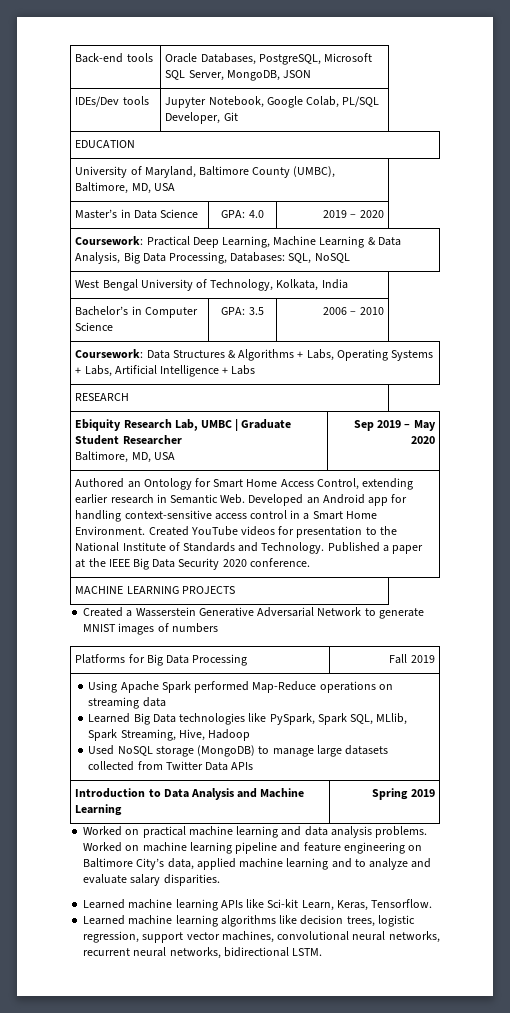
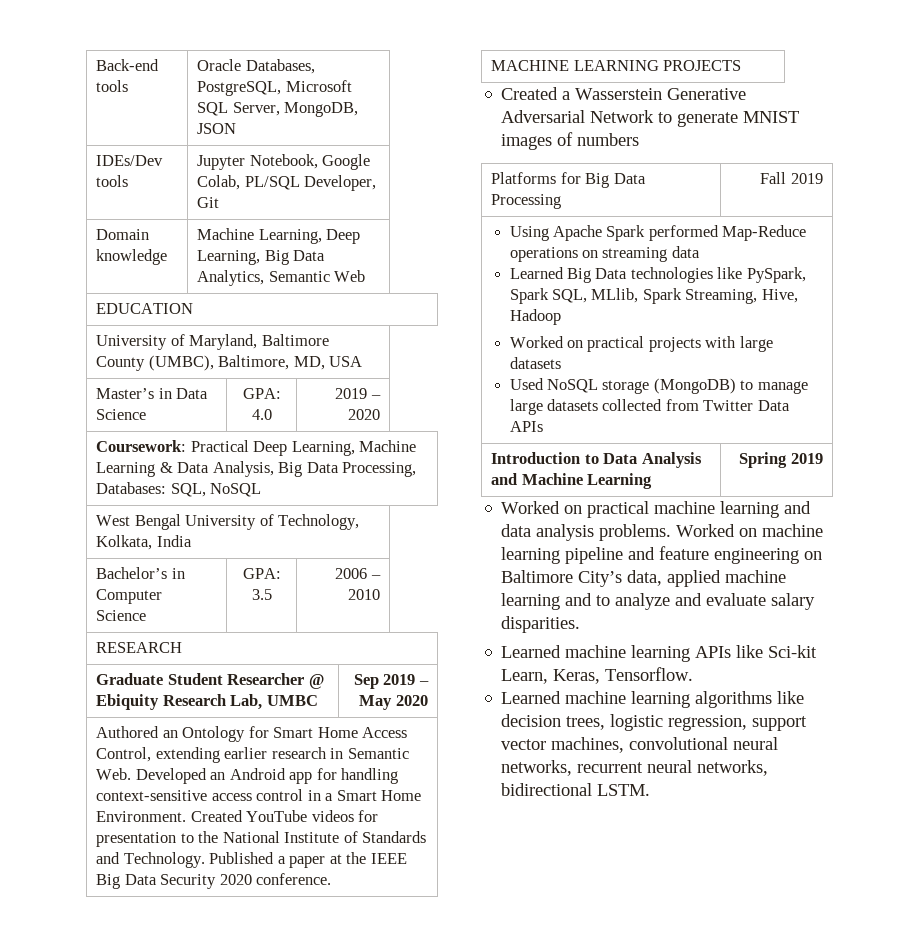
+ Domain knowledge | Machine Learning, Deep Learning, Big Data Analytics, Semantic Web
- Coursework: Data Structures & Algorithms + Labs, Operating Systems + Labs, Artificial Intelligence + Labs
  RESEARCH
- Ebiquity Research Lab, UMBC | Graduate Student Researcher
- Baltimore, MD, USA | Sep 2019 – May 2020
+ Graduate Student Researcher @ Ebiquity Research Lab, UMBC | Sep 2019 – May 2020
+ Worked on practical projects with large datasets

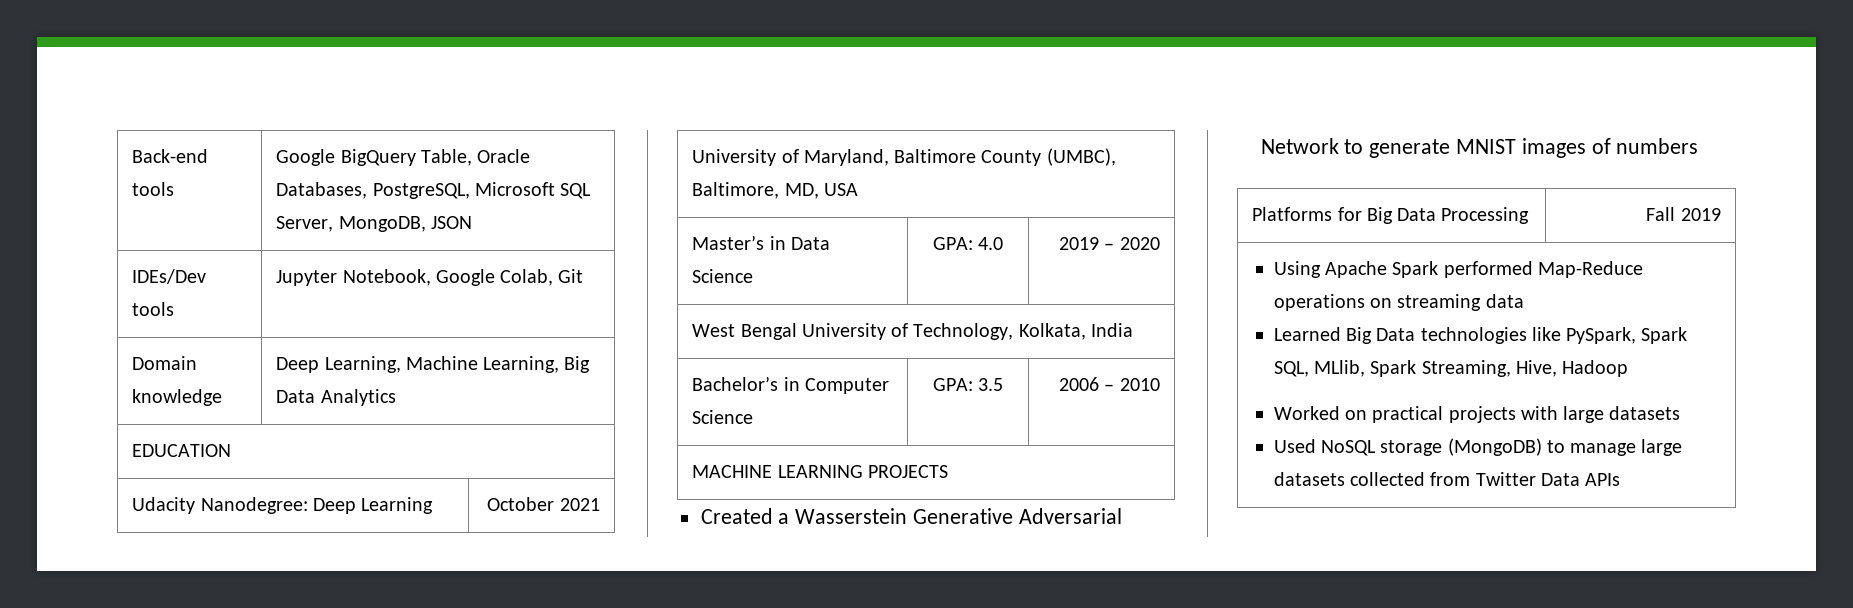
- Back-end tools | Oracle Databases, PostgreSQL, Microsoft SQL Server, MongoDB, JSON
+ Back-end tools | Google BigQuery Table, Oracle Databases, PostgreSQL, Microsoft SQL Server, MongoDB, JSON
- IDEs/Dev tools | Jupyter Notebook, Google Colab, PL/SQL Developer, Git
+ IDEs/Dev tools | Jupyter Notebook, Google Colab, Git
- Domain knowledge | Machine Learning, Deep Learning, Big Data Analytics, Semantic Web
+ Domain knowledge | Deep Learning, Machine Learning, Big Data Analytics
  EDUCATION
+ Udacity Nanodegree: Deep Learning | October 2021
- Coursework: Practical Deep Learning, Machine Learning & Data Analysis, Big Data Processing, Databases: SQL, NoSQL
- RESEARCH
- Graduate Student Researcher @ Ebiquity Research Lab, UMBC | Sep 2019 – May 2020
- Authored an Ontology for Smart Home Access Control, extending earlier research in Semantic Web. Developed an Android app for handling context-sensitive access control in a Smart Home Environment. Created YouTube videos for presentation to the National Institute of Standards and Technology. Published a paper at the IEEE Big Data Security 2020 conference.
- Introduction to Data Analysis and Machine Learning | Spring 2019
- Worked on practical machine learning and data analysis problems. Worked on machine learning pipeline and feature engineering on Baltimore City’s data, applied machine learning and to analyze and evaluate salary disparities.
- Learned machine learning APIs like Sci-kit Learn, Keras, Tensorflow.
- Learned machine learning algorithms like decision trees, logistic regression, support vector machines, convolutional neural networks, recurrent neural networks, bidirectional LSTM.

